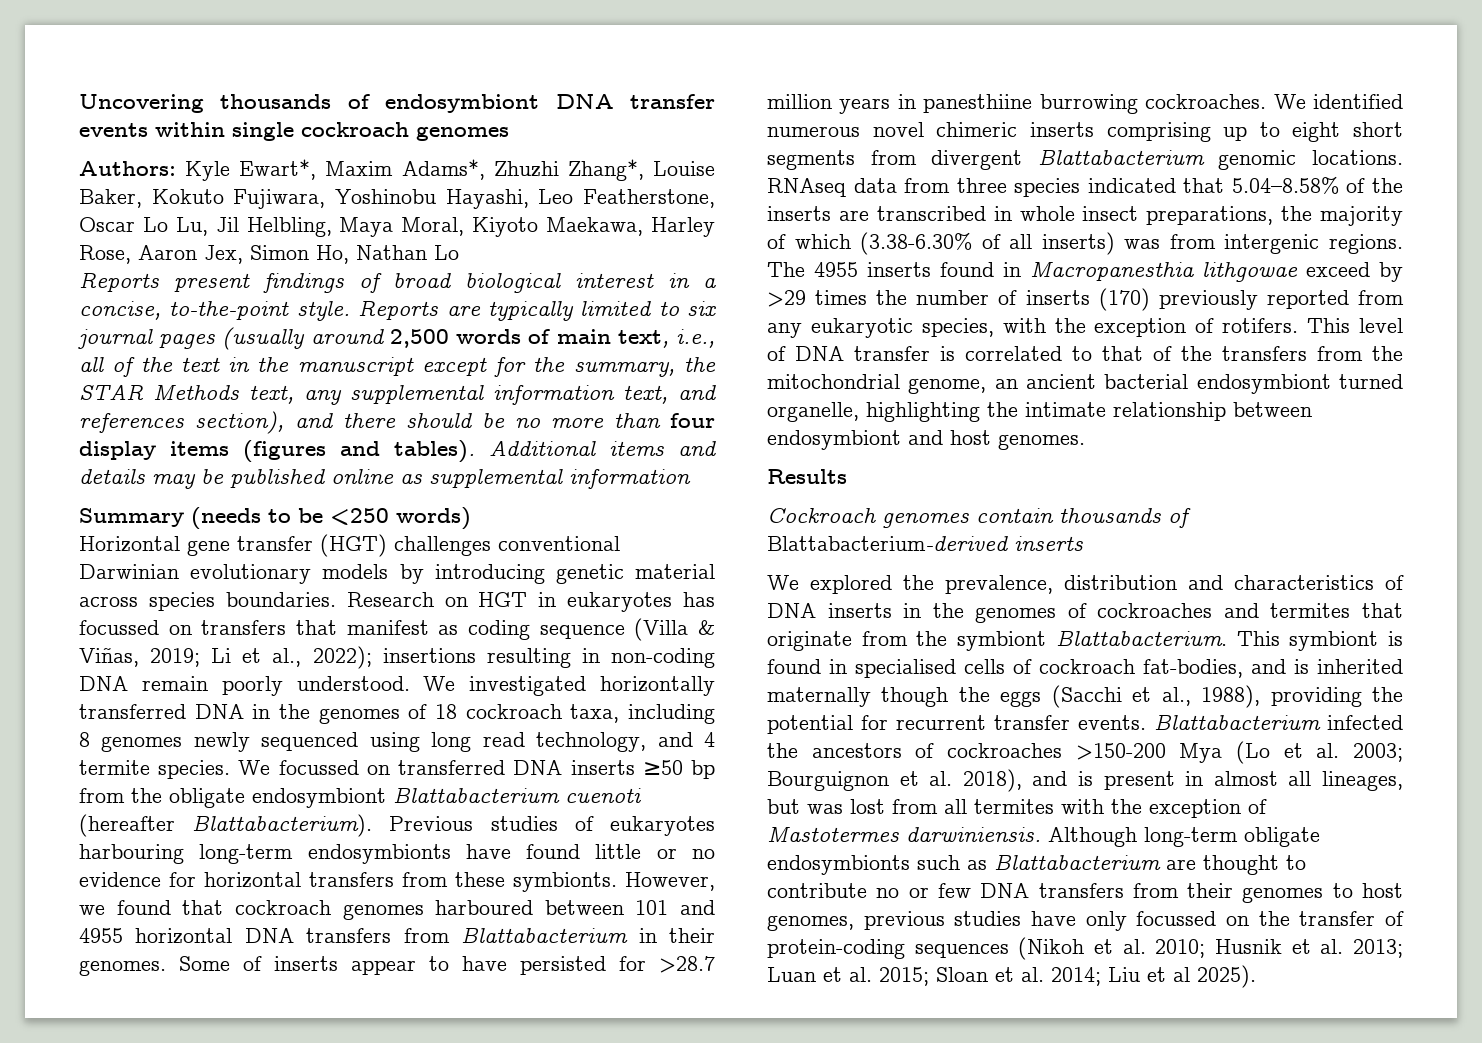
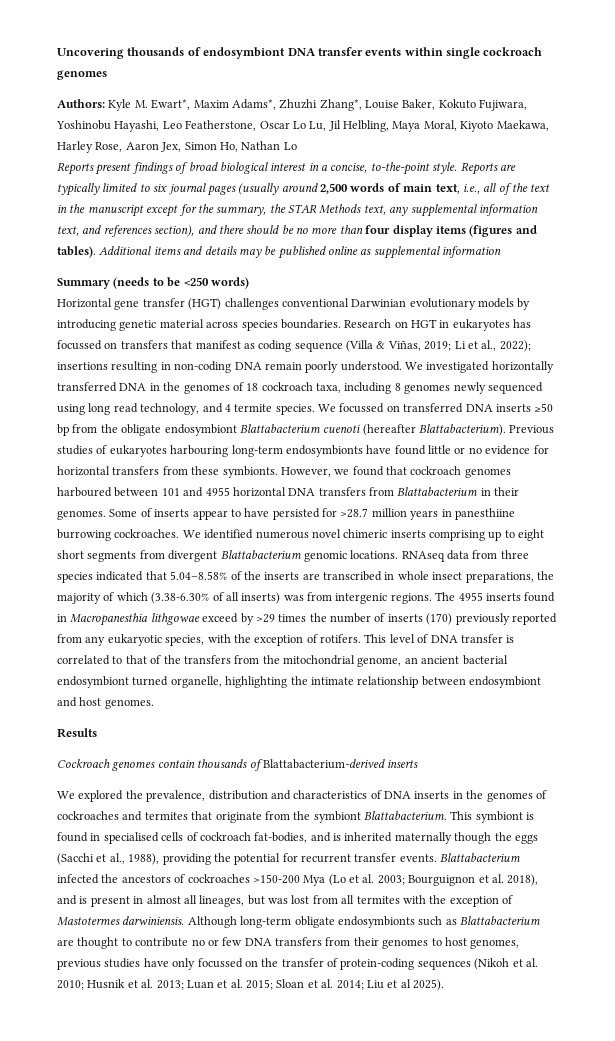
- Authors: Kyle Ewart*, Maxim Adams*, Zhuzhi Zhang*, Louise Baker, Kokuto Fujiwara, Yoshinobu Hayashi, Leo Featherstone, Oscar Lo Lu, Jil Helbling, Maya Moral, Kiyoto Maekawa, Harley Rose, Aaron Jex, Simon Ho, Nathan Lo
+ Authors: Kyle M. Ewart*, Maxim Adams*, Zhuzhi Zhang*, Louise Baker, Kokuto Fujiwara, Yoshinobu Hayashi, Leo Featherstone, Oscar Lo Lu, Jil Helbling, Maya Moral, Kiyoto Maekawa, Harley Rose, Aaron Jex, Simon Ho, Nathan Lo

